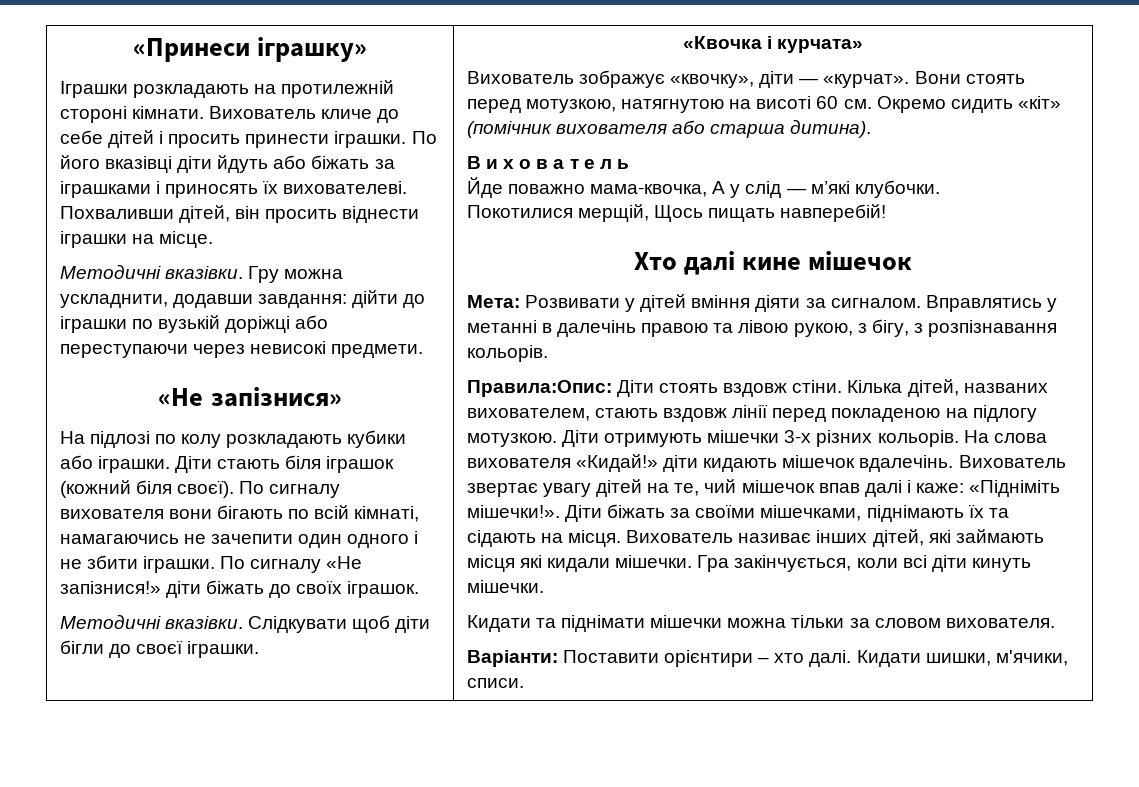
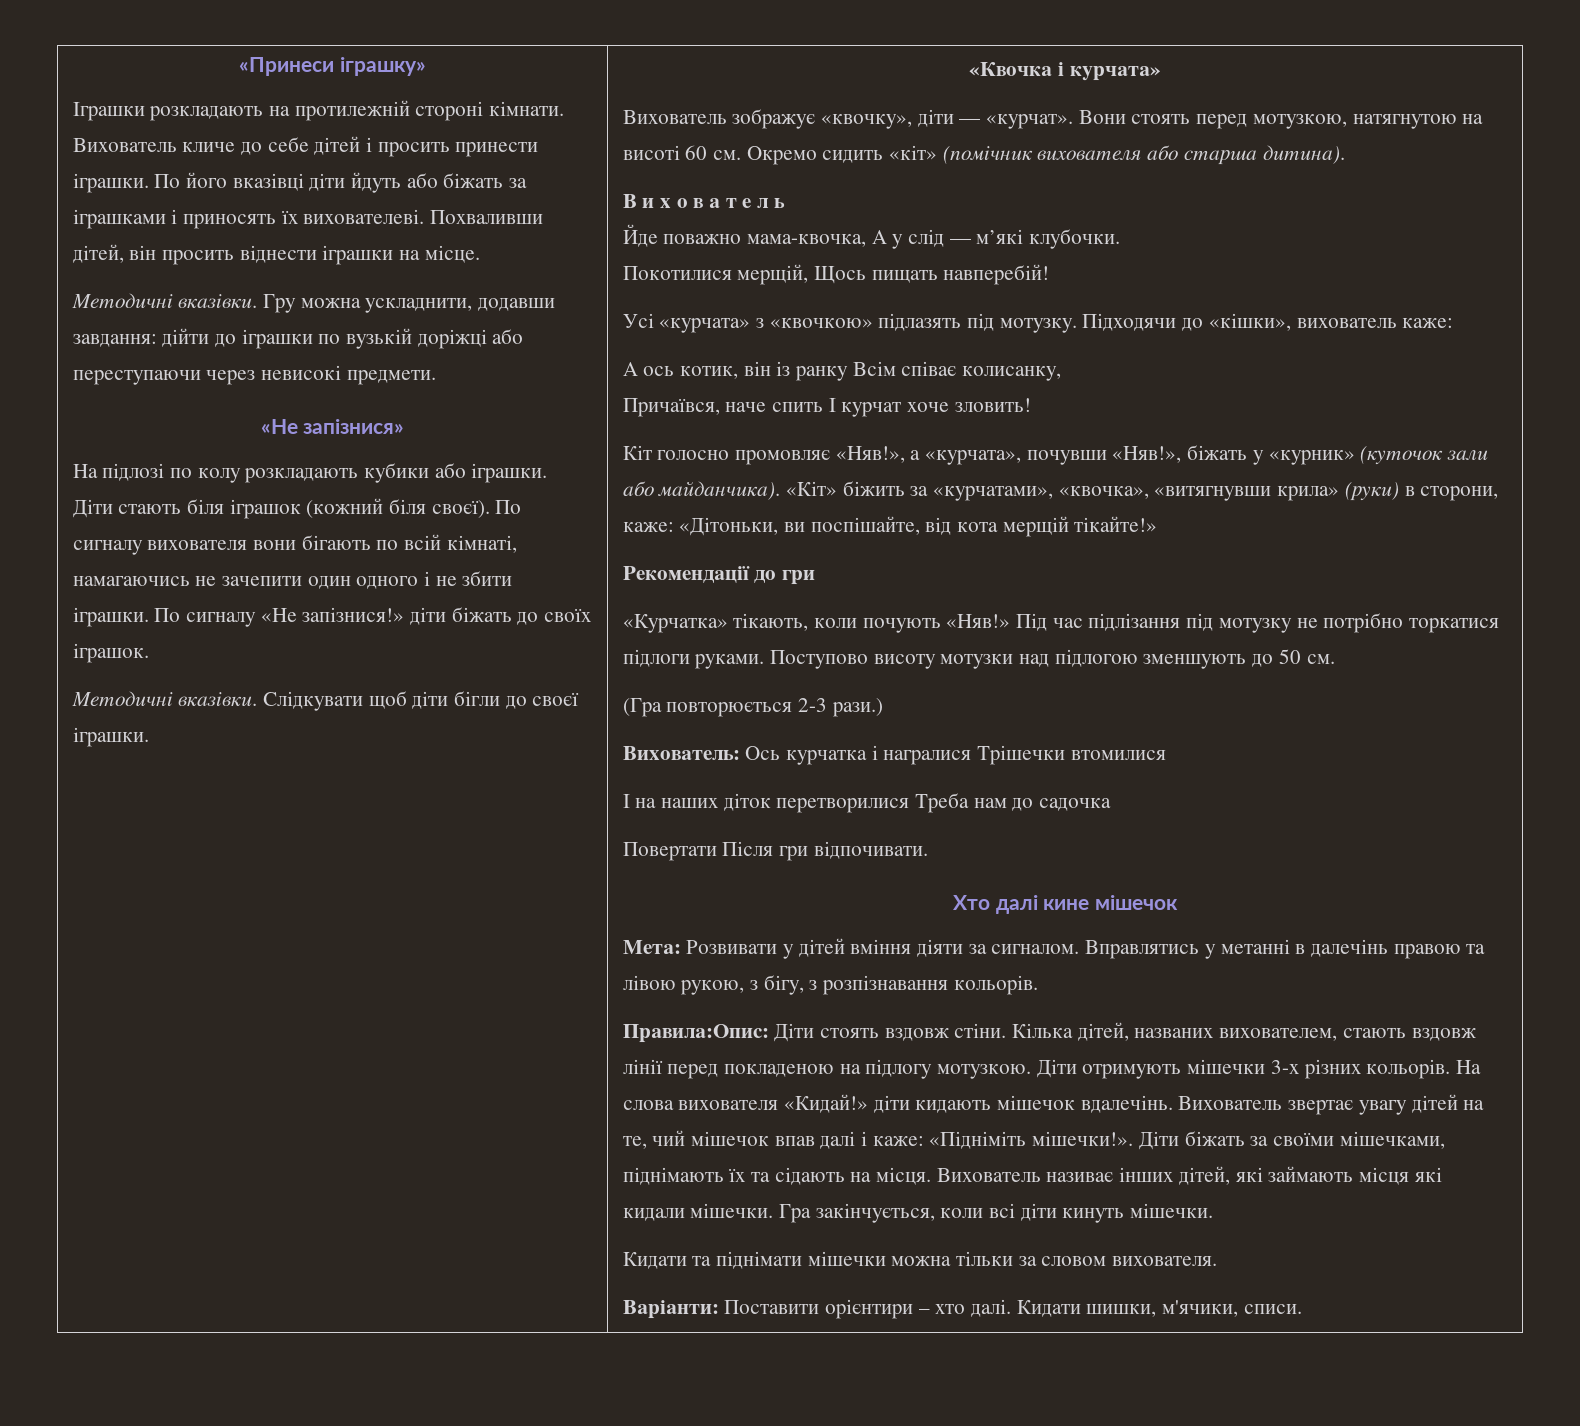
+ Усі «курчата» з «квочкою» підлазять під мотузку. Підходячи до «кішки», вихователь каже:
+ А ось котик, він із ранку Всім співає колисанку,
+ Причаївся, наче спить І курчат хоче зловить!
+ Кіт голосно промовляє «Няв!», а «курчата», почувши «Няв!», біжать у «курник» (куточок зали або майданчика). «Кіт» біжить за «курчатами», «квочка», «витягнувши крила» (руки) в сторони, каже: «Дітоньки, ви поспішайте, від кота мерщій тікайте!»
+ Рекомендації до гри
+ «Курчатка» тікають, коли почують «Няв!» Під час підлізання під мотузку не потрібно торкатися підлоги руками. Поступово висоту мотузки над підлогою зменшують до 50 см.
+ (Гра повторюється 2-3 рази.)
+ Вихователь: Ось курчатка і награлися Трішечки втомилися
+ І на наших діток перетворилися Треба нам до садочка
+ Повертати Після гри відпочивати.

